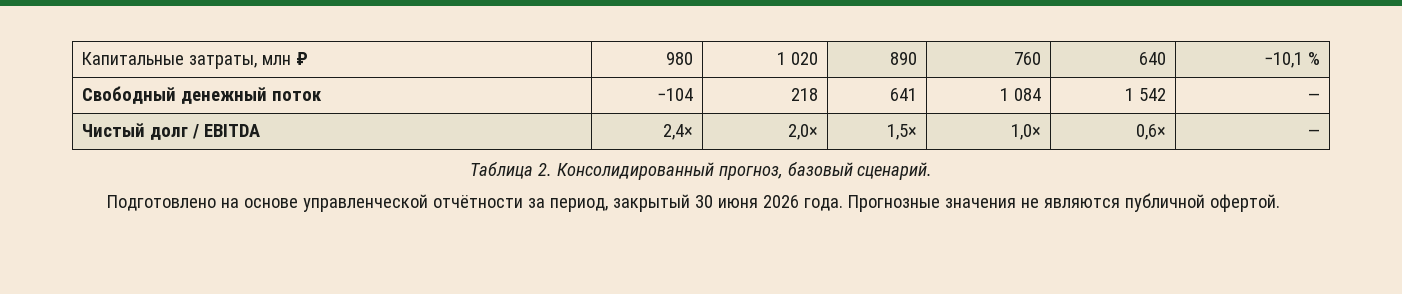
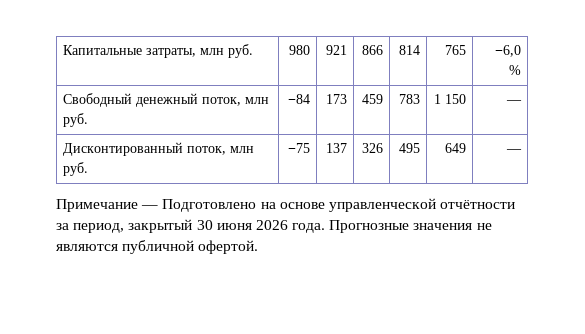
- Капитальные затраты, млн ₽ | 980 | 1 020 | 890 | 760 | 640 | −10,1 %
- Свободный денежный поток | −104 | 218 | 641 | 1 084 | 1 542 | —
- Чистый долг / EBITDA | 2,4× | 2,0× | 1,5× | 1,0× | 0,6× | —
- Таблица 2. Консолидированный прогноз, базовый сценарий.
- Подготовлено на основе управленческой отчётности за период, закрытый 30 июня 2026 года.
+ Капитальные затраты, млн руб. | 980 | 921 | 866 | 814 | 765 | −6,0 %
+ Свободный денежный поток, млн руб. | −84 | 173 | 459 | 783 | 1 150 | —
+ Дисконтированный поток, млн руб. | −75 | 137 | 326 | 495 | 649 | —
+ Примечание — Подготовлено на основе управленческой отчётности за период, закрытый 30 июня 2026 года.

